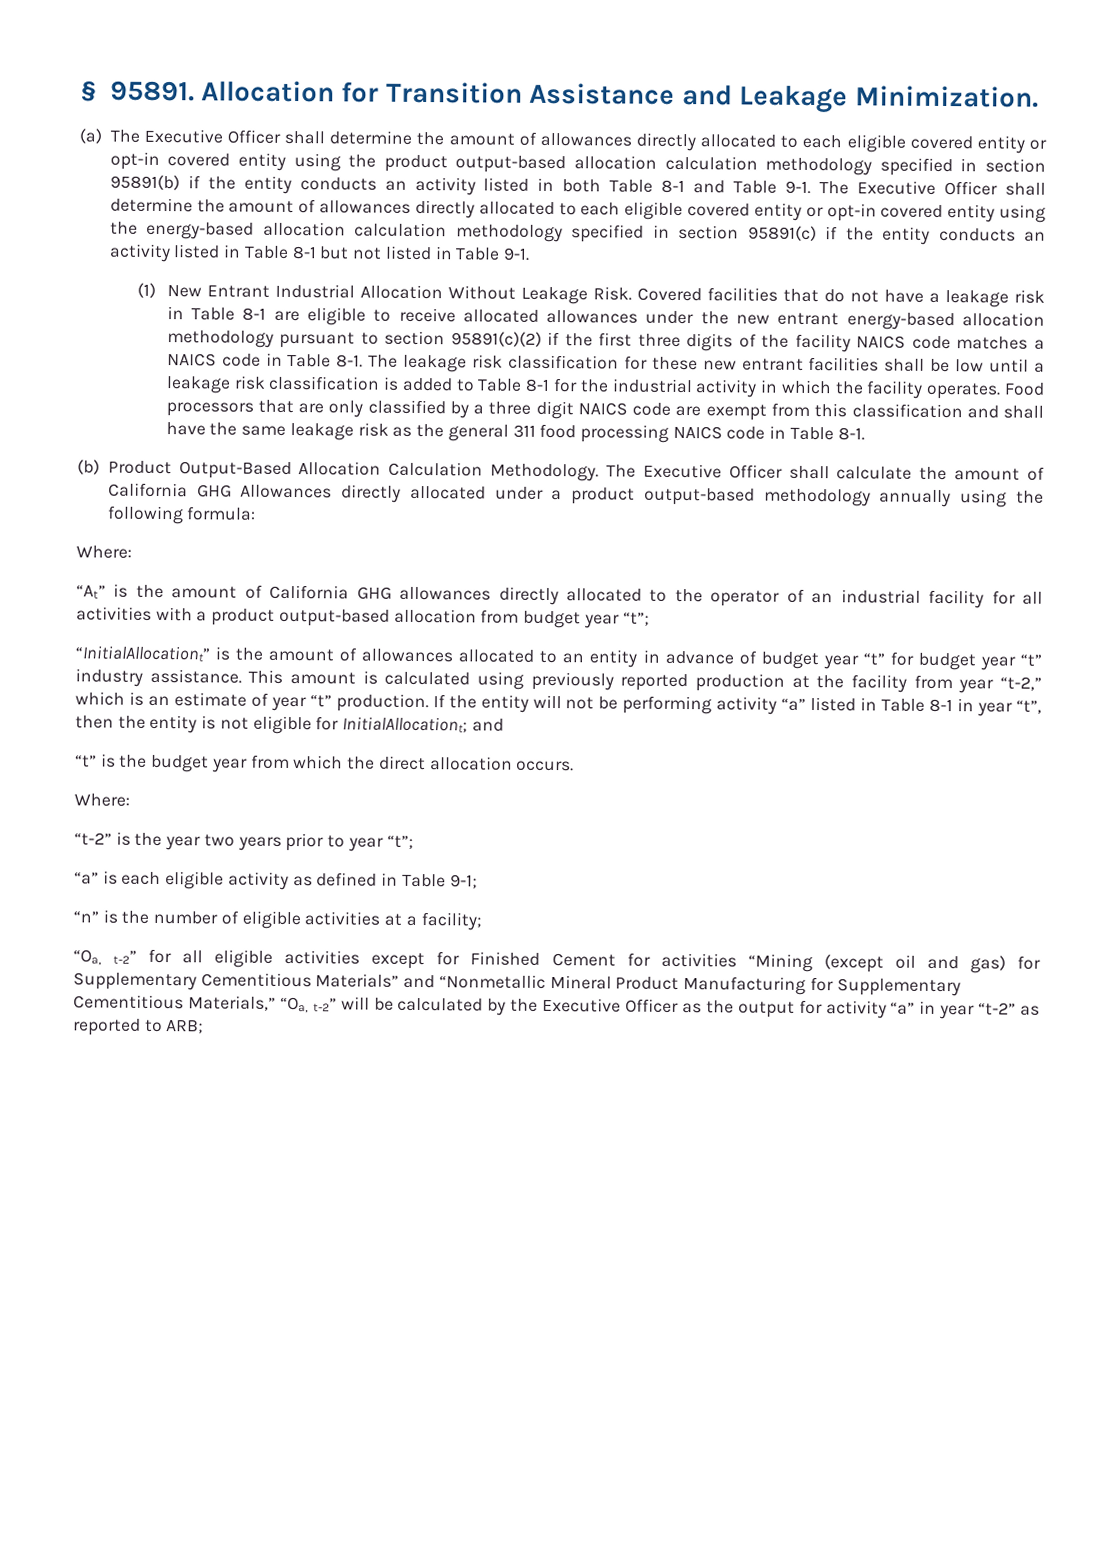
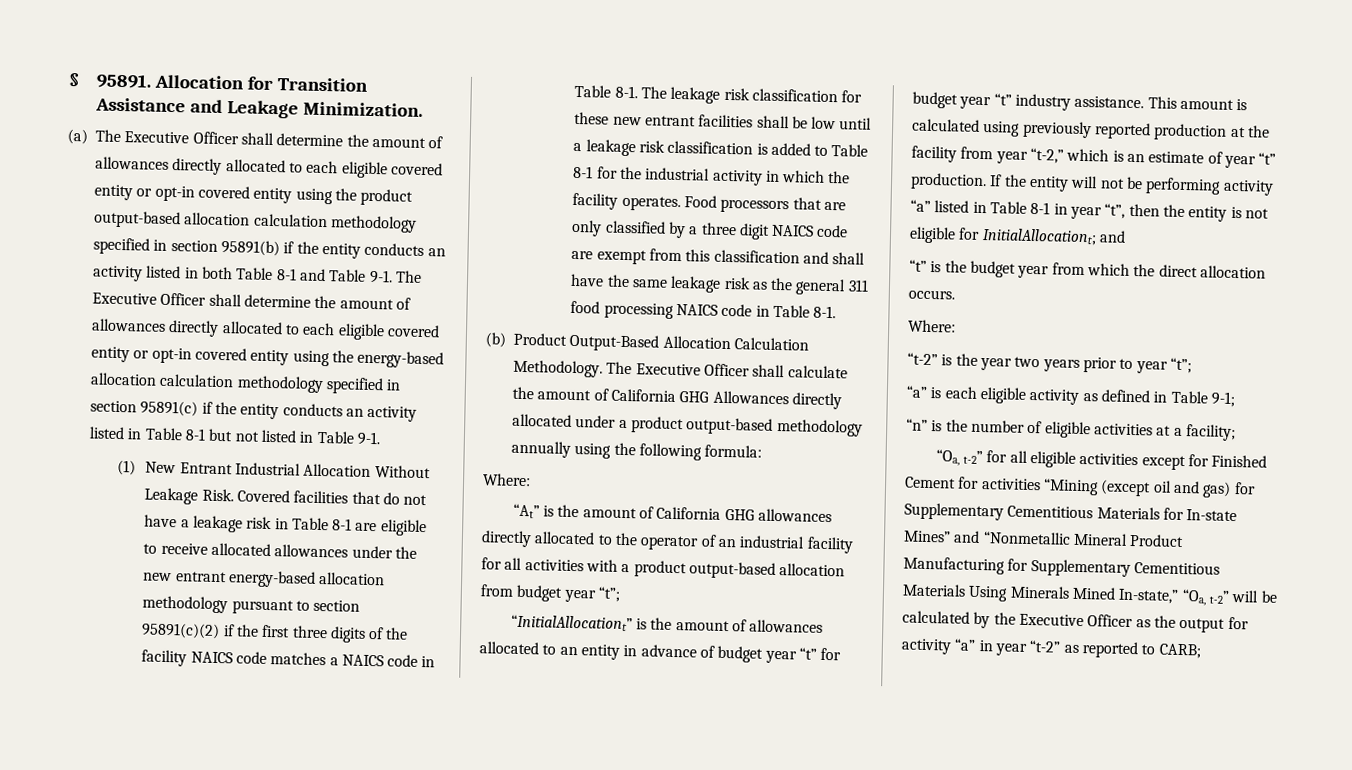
- “Oa, t-2” for all eligible activities except for Finished Cement for activities “Mining (except oil and gas) for Supplementary Cementitious Materials” and “Nonmetallic Mineral Product Manufacturing for Supplementary Cementitious Materials,” “Oa, t-2” will be calculated by the Executive Officer as the output for activity “a” in year “t-2” as reported to ARB;
+ “Oa, t-2” for all eligible activities except for Finished Cement for activities “Mining (except oil and gas) for Supplementary Cementitious Materials for In-state Mines” and “Nonmetallic Mineral Product Manufacturing for Supplementary Cementitious Materials Using Minerals Mined In-state,” “Oa, t-2” will be calculated by the Executive Officer as the output for activity “a” in year “t-2” as reported to CARB;

